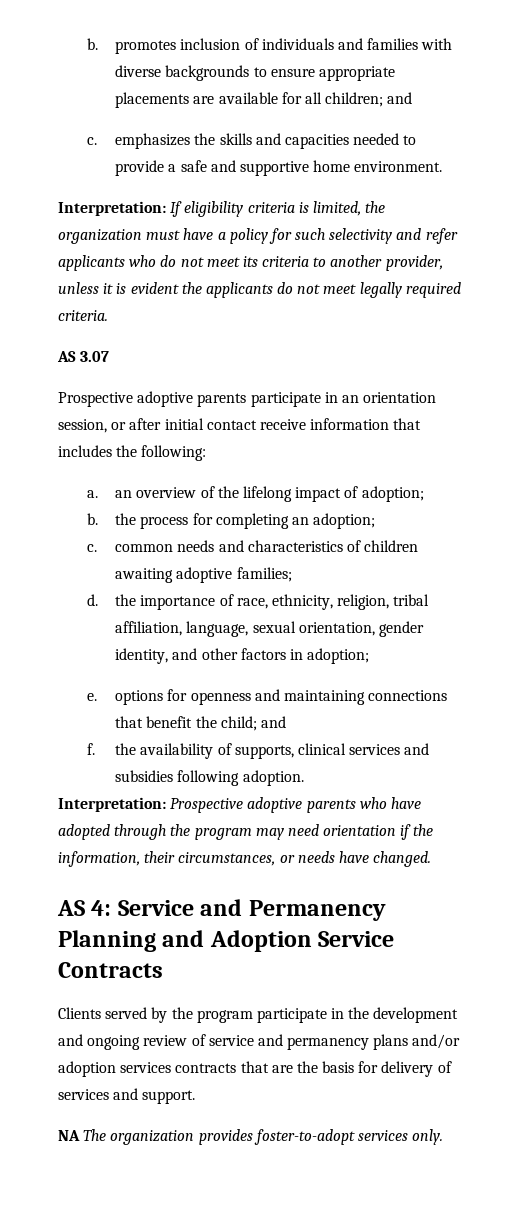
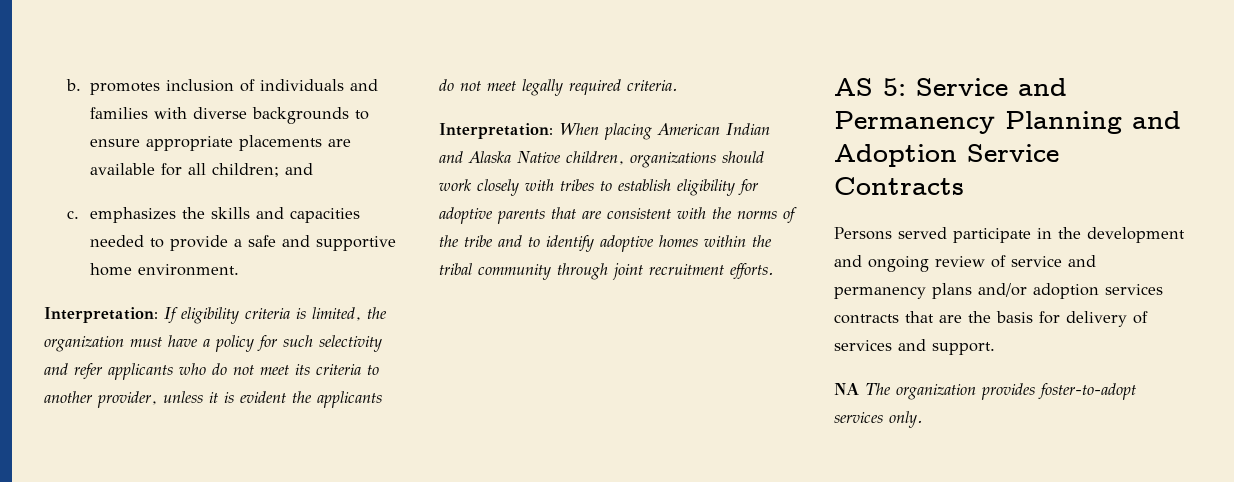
- AS 3.07
- Prospective adoptive parents participate in an orientation session, or after initial contact receive information that includes the following:
- a. an overview of the lifelong impact of adoption;
- b. the process for completing an adoption;
- c. common needs and characteristics of children awaiting adoptive families;
- d. the importance of race, ethnicity, religion, tribal affiliation, language, sexual orientation, gender identity, and other factors in adoption;
- e. options for openness and maintaining connections that benefit the child; and
- f. the availability of supports, clinical services and subsidies following adoption.
- Interpretation: Prospective adoptive parents who have adopted through the program may need orientation if the information, their circumstances, or needs have changed.
- AS 4: Service and Permanency Planning and Adoption Service Contracts
+ Interpretation: When placing American Indian and Alaska Native children, organizations should work closely with tribes to establish eligibility for adoptive parents that are consistent with the norms of the tribe and to identify adoptive homes within the tribal community through joint recruitment efforts.
+ AS 5: Service and Permanency Planning and Adoption Service Contracts
- Clients served by the program participate in the development and ongoing review of service and permanency plans and/or adoption services contracts that are the basis for delivery of services and support.
+ Persons served participate in the development and ongoing review of service and permanency plans and/or adoption services contracts that are the basis for delivery of services and support.

